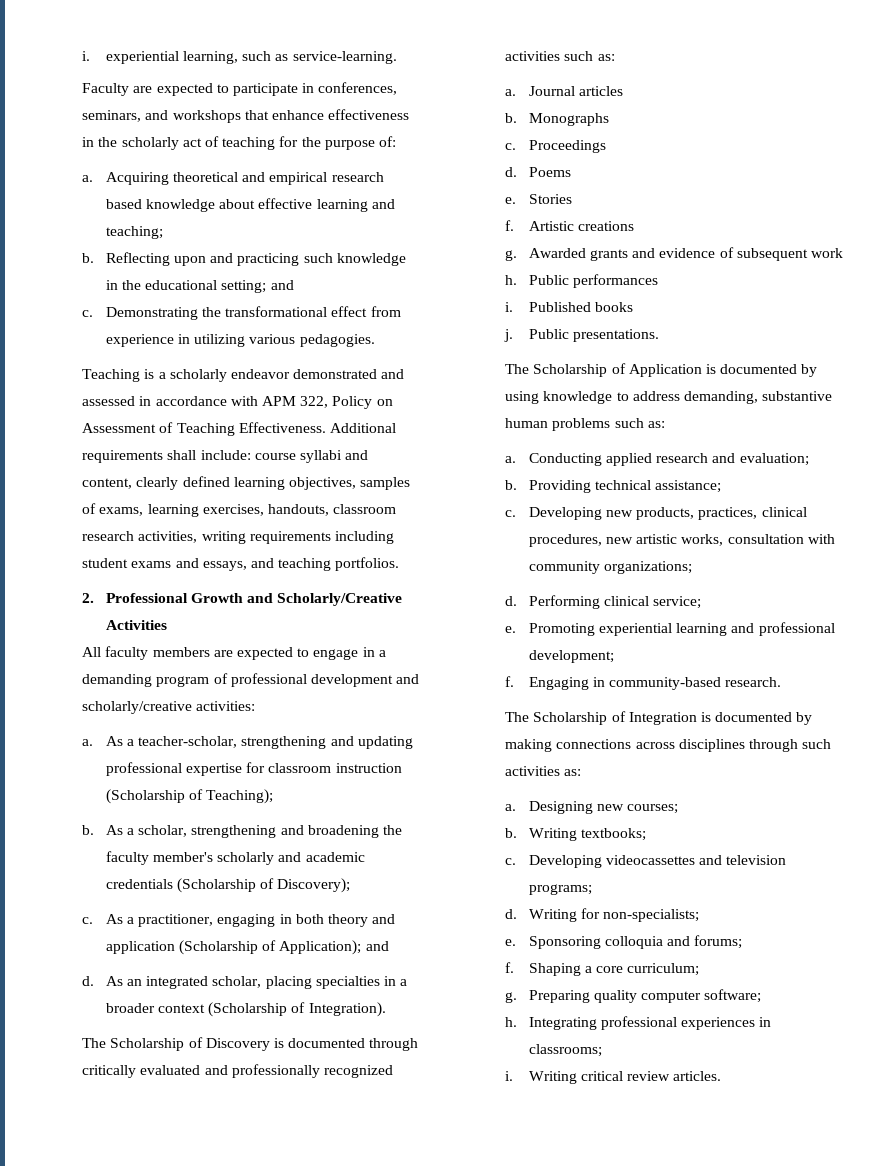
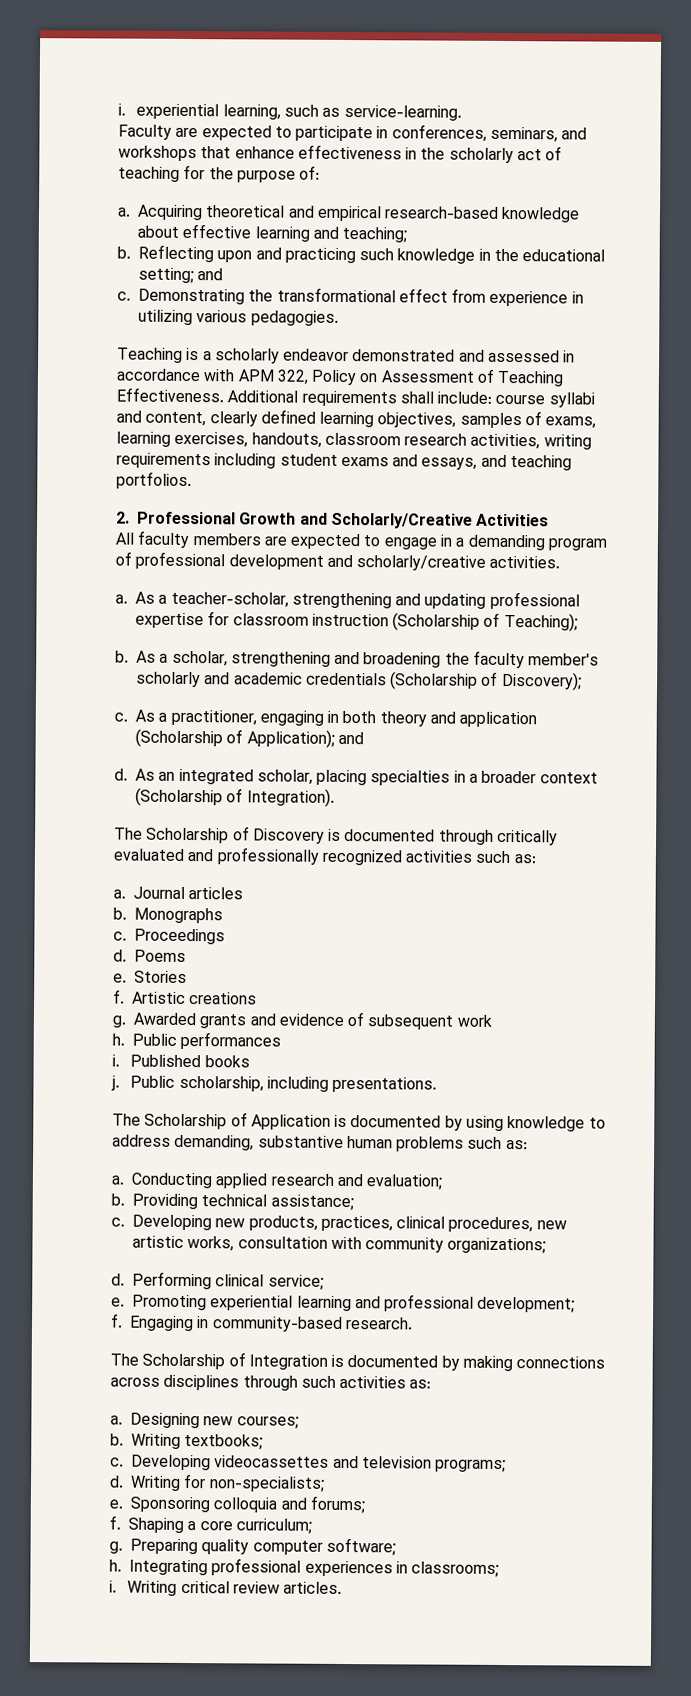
- Acquiring theoretical and empirical research based knowledge about effective learning and teaching;
+ Acquiring theoretical and empirical research-based knowledge about effective learning and teaching;
- All faculty members are expected to engage in a demanding program of professional development and scholarly/creative activities:
+ All faculty members are expected to engage in a demanding program of professional development and scholarly/creative activities.
- Public presentations.
+ Public scholarship, including presentations.

